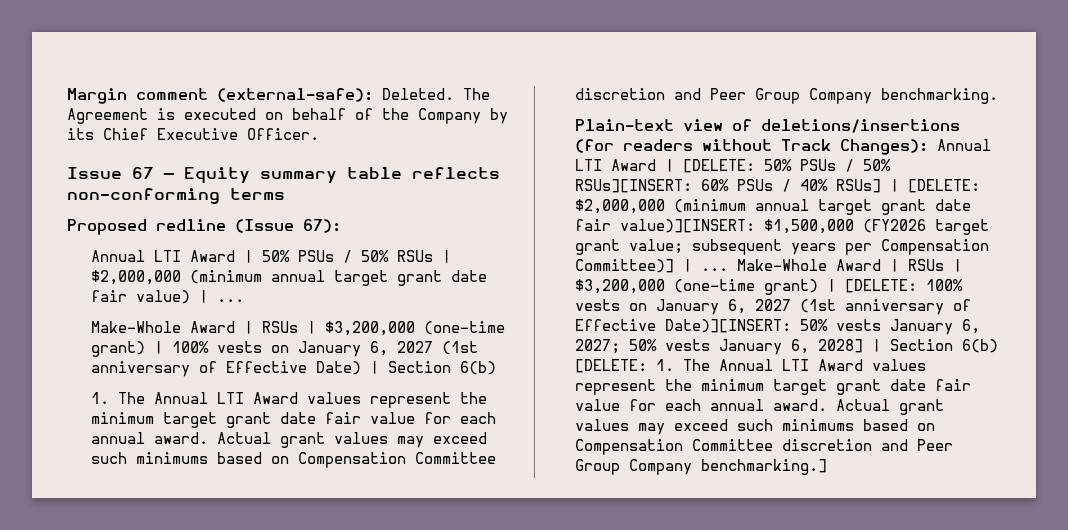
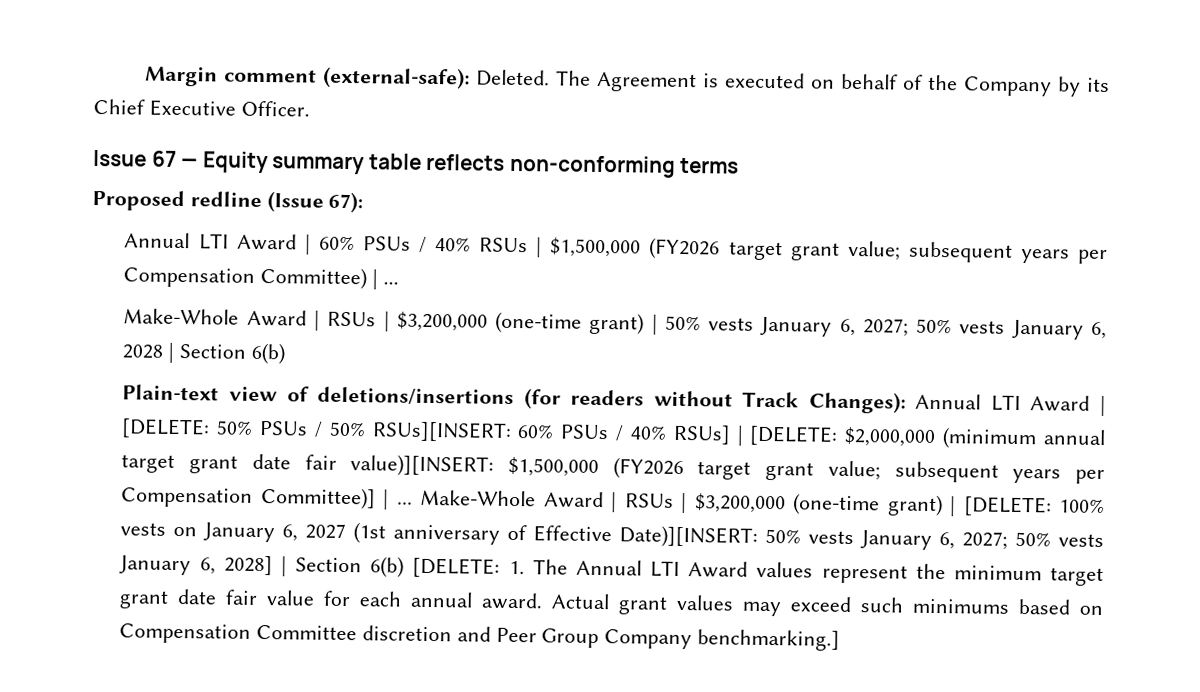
- Annual LTI Award | 50% PSUs / 50% RSUs | $2,000,000 (minimum annual target grant date fair value) | ...
+ Annual LTI Award | 60% PSUs / 40% RSUs | $1,500,000 (FY2026 target grant value; subsequent years per Compensation Committee) | ...
- Make-Whole Award | RSUs | $3,200,000 (one-time grant) | 100% vests on January 6, 2027 (1st anniversary of Effective Date) | Section 6(b)
- 1. The Annual LTI Award values represent the minimum target grant date fair value for each annual award. Actual grant values may exceed such minimums based on Compensation Committee discretion and Peer Group Company benchmarking.
+ Make-Whole Award | RSUs | $3,200,000 (one-time grant) | 50% vests January 6, 2027; 50% vests January 6, 2028 | Section 6(b)

